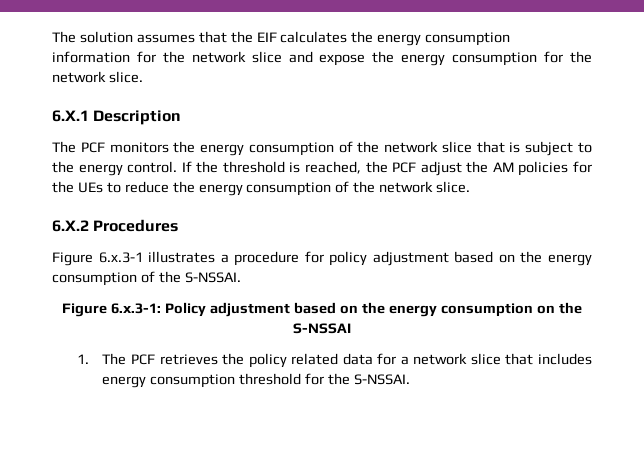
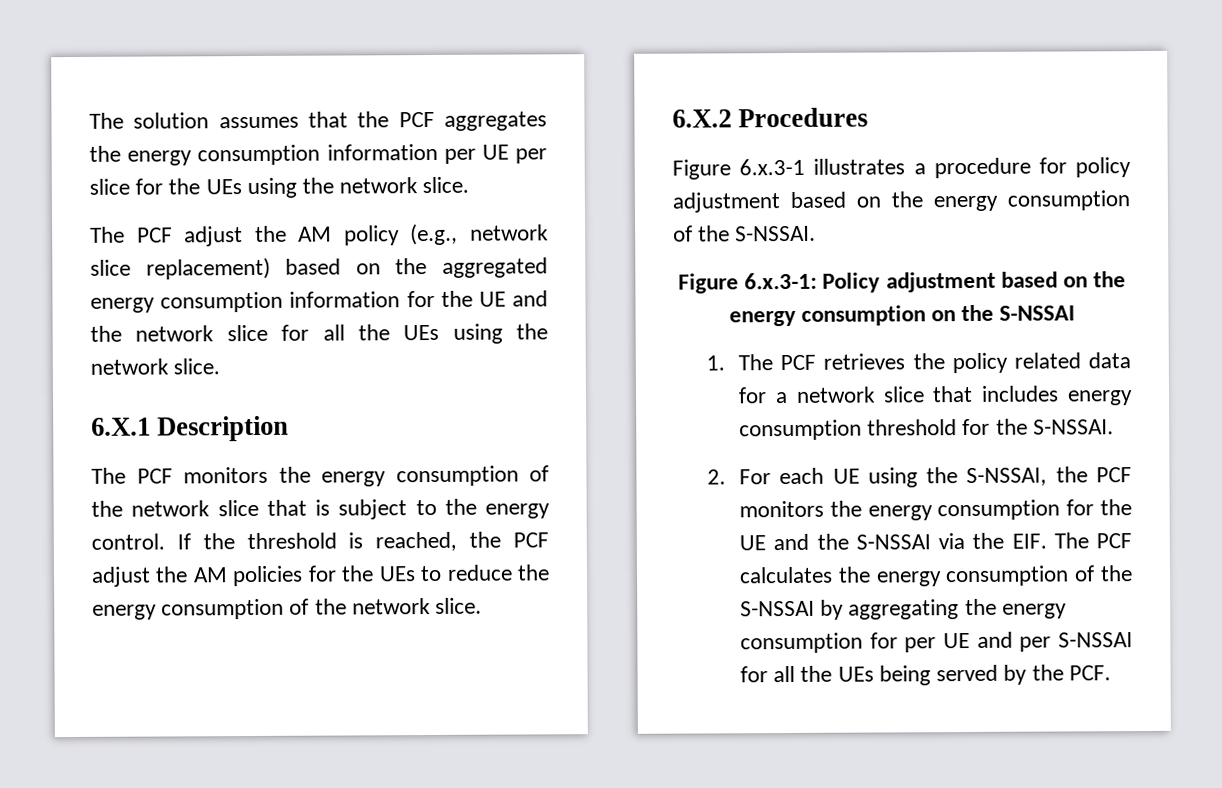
- The solution assumes that the EIF calculates the energy consumption information for the network slice and expose the energy consumption for the network slice.
+ The solution assumes that the PCF aggregates the energy consumption information per UE per slice for the UEs using the network slice.
+ The PCF adjust the AM policy (e.g., network slice replacement) based on the aggregated energy consumption information for the UE and the network slice for all the UEs using the network slice.
+ 2. For each UE using the S-NSSAI, the PCF monitors the energy consumption for the UE and the S-NSSAI via the EIF. The PCF calculates the energy consumption of the S-NSSAI by aggregating the energy consumption for per UE and per S-NSSAI for all the UEs being served by the PCF.

